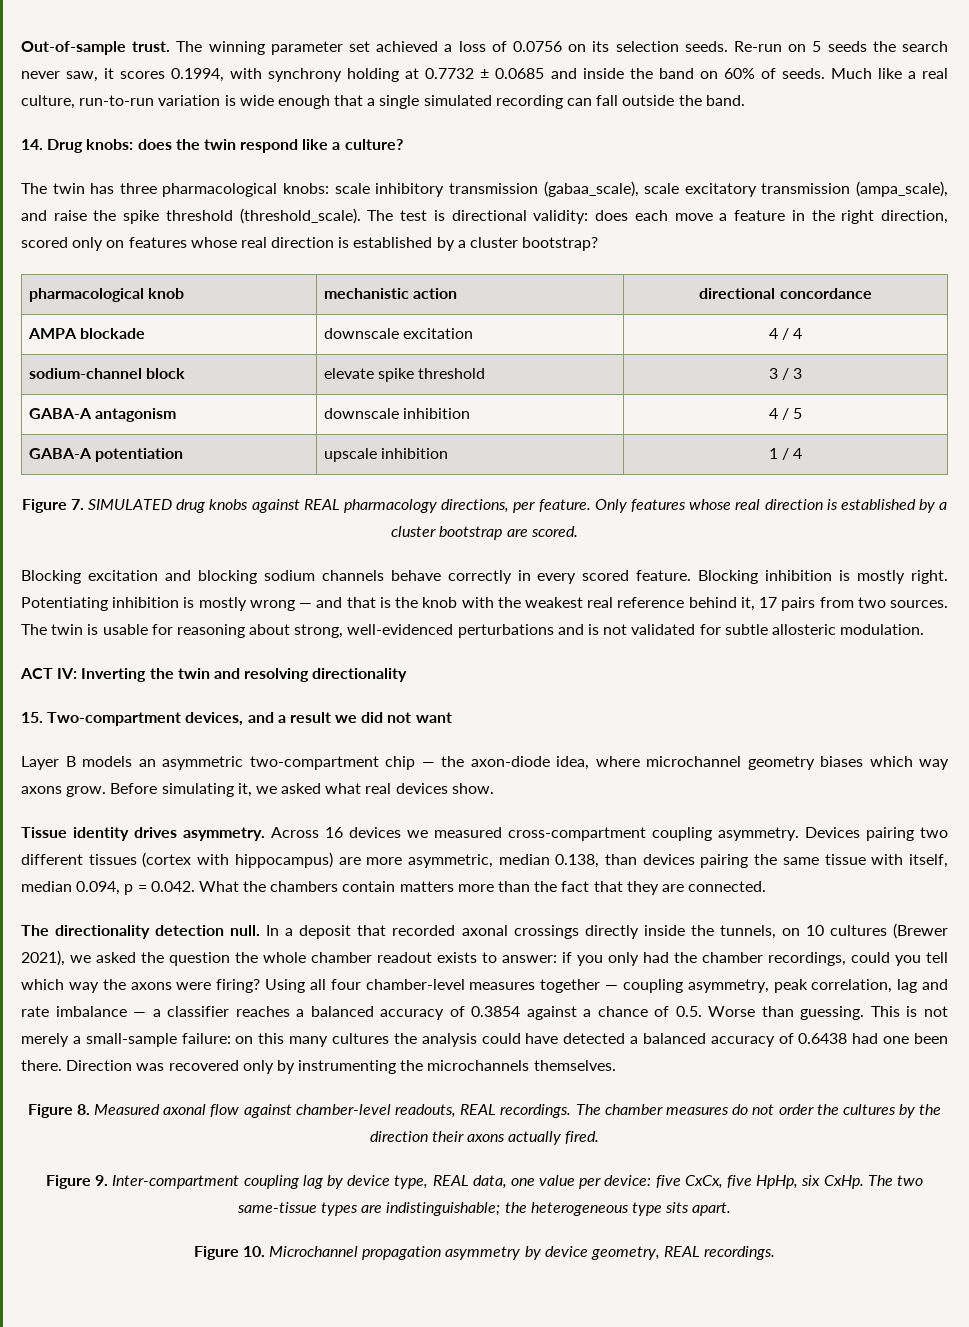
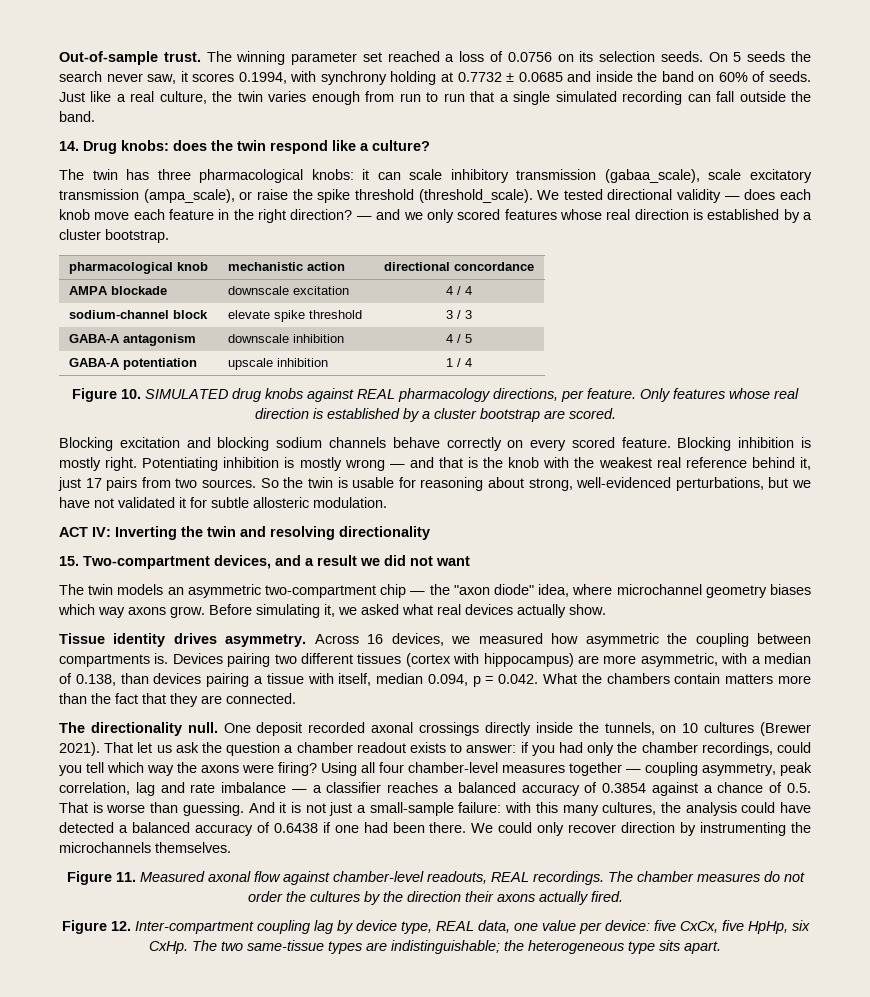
- The winning parameter set achieved a loss of 0.0756 on its selection seeds.
+ The winning parameter set reached a loss of 0.0756 on its selection seeds.
- Re-run on 5 seeds the search never saw, it scores 0.1994, with synchrony holding at 0.7732 ± 0.0685 and inside the band on 60% of seeds.
+ On 5 seeds the search never saw, it scores 0.1994, with synchrony holding at 0.7732 ± 0.0685 and inside the band on 60% of seeds.
- Much like a real culture, run-to-run variation is wide enough that a single simulated recording can fall outside the band.
+ Just like a real culture, the twin varies enough from run to run that a single simulated recording can fall outside the band.
- The twin has three pharmacological knobs: scale inhibitory transmission (gabaa_scale), scale excitatory transmission (ampa_scale), and raise the spike threshold (threshold_scale).
+ The twin has three pharmacological knobs: it can scale inhibitory transmission (gabaa_scale), scale excitatory transmission (ampa_scale), or raise the spike threshold (threshold_scale).
- The test is directional validity: does each move a feature in the right direction, scored only on features whose real direction is established by a cluster bootstrap?
+ We tested directional validity — does each knob move each feature in the right direction? — and we only scored features whose real direction is established by a cluster bootstrap.
- Figure 7. SIMULATED drug knobs against REAL pharmacology directions, per feature.
+ Figure 10. SIMULATED drug knobs against REAL pharmacology directions, per feature.
- Blocking excitation and blocking sodium channels behave correctly in every scored feature.
+ Blocking excitation and blocking sodium channels behave correctly on every scored feature.
- Potentiating inhibition is mostly wrong — and that is the knob with the weakest real reference behind it, 17 pairs from two sources.
+ Potentiating inhibition is mostly wrong — and that is the knob with the weakest real reference behind it, just 17 pairs from two sources.
- The twin is usable for reasoning about strong, well-evidenced perturbations and is not validated for subtle allosteric modulation.
+ So the twin is usable for reasoning about strong, well-evidenced perturbations, but we have not validated it for subtle allosteric modulation.
- Layer B models an asymmetric two-compartment chip — the axon-diode idea, where microchannel geometry biases which way axons grow.
+ The twin models an asymmetric two-compartment chip — the "axon diode" idea, where microchannel geometry biases which way axons grow.
- Before simulating it, we asked what real devices show.
+ Before simulating it, we asked what real devices actually show.
- Across 16 devices we measured cross-compartment coupling asymmetry.
+ Across 16 devices, we measured how asymmetric the coupling between compartments is.
- Devices pairing two different tissues (cortex with hippocampus) are more asymmetric, median 0.138, than devices pairing the same tissue with itself, median 0.094, p = 0.042. What the chambers contain matters more than the fact that they are connected.
+ Devices pairing two different tissues (cortex with hippocampus) are more asymmetric, with a median of 0.138, than devices pairing a tissue with itself, median 0.094, p = 0.042. What the chambers contain matters more than the fact that they are connected.
- The directionality detection null. In a deposit that recorded axonal crossings directly inside the tunnels, on 10 cultures (Brewer 2021), we asked the question the whole chamber readout exists to answer: if you only had the chamber recordings, could you tell which way the axons were firing?
+ The directionality null. One deposit recorded axonal crossings directly inside the tunnels, on 10 cultures (Brewer 2021). That let us ask the question a chamber readout exists to answer: if you had only the chamber recordings, could you tell which way the axons were firing?
- Using all four chamber-level measures together — coupling asymmetry, peak correlation, lag and rate imbalance — a classifier reaches a balanced accuracy of 0.3854 against a chance of 0.5. Worse than guessing. This is not merely a small-sample failure: on this many cultures the analysis could have detected a balanced accuracy of 0.6438 had one been there. Direction was recovered only by instrumenting the microchannels themselves.
+ Using all four chamber-level measures together — coupling asymmetry, peak correlation, lag and rate imbalance — a classifier reaches a balanced accuracy of 0.3854 against a chance of 0.5. That is worse than guessing. And it is not just a small-sample failure: with this many cultures, the analysis could have detected a balanced accuracy of 0.6438 if one had been there. We could only recover direction by instrumenting the microchannels themselves.
- Figure 8. Measured axonal flow against chamber-level readouts, REAL recordings.
+ Figure 11. Measured axonal flow against chamber-level readouts, REAL recordings.
- Figure 9. Inter-compartment coupling lag by device type, REAL data, one value per device: five CxCx, five HpHp, six CxHp.
+ Figure 12. Inter-compartment coupling lag by device type, REAL data, one value per device: five CxCx, five HpHp, six CxHp.
- Figure 10. Microchannel propagation asymmetry by device geometry, REAL recordings.

